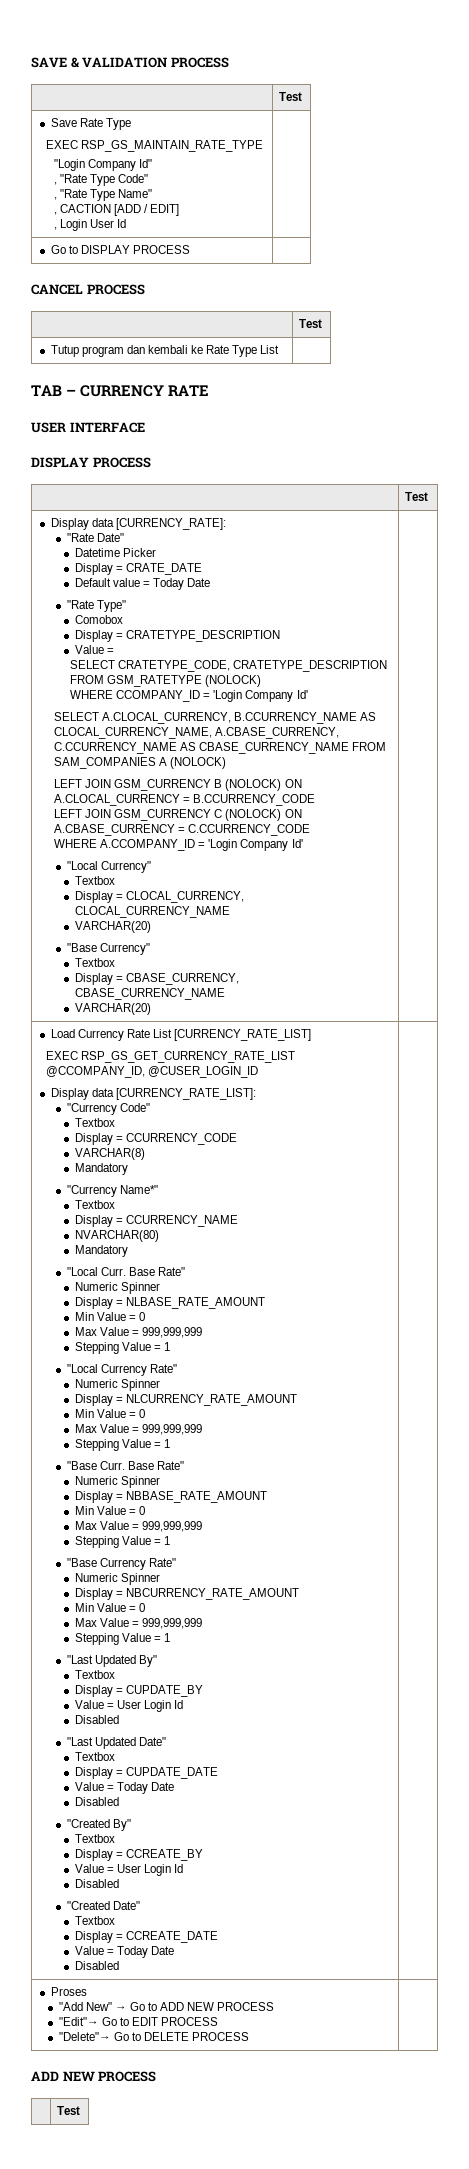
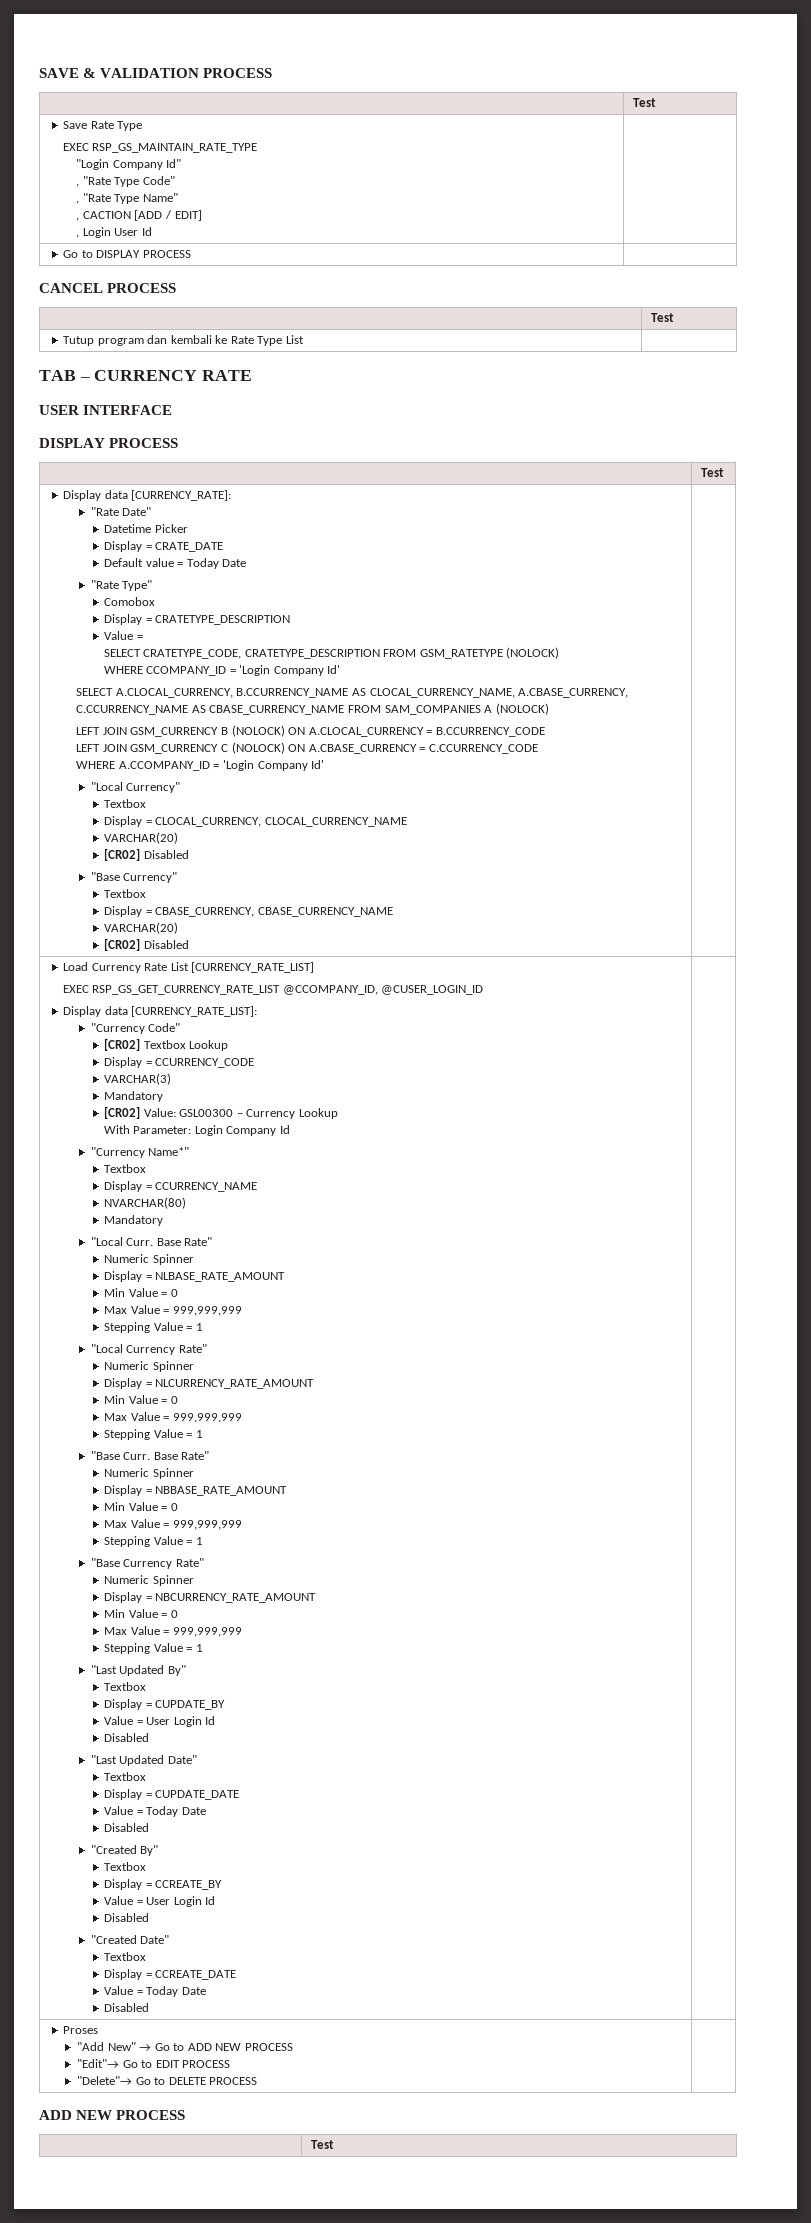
  Display = CLOCAL_CURRENCY, CLOCAL_CURRENCY_NAME
  VARCHAR(20)
+ [CR02] Disabled
  Display = CBASE_CURRENCY, CBASE_CURRENCY_NAME
  VARCHAR(20)
+ [CR02] Disabled
  "Currency Code"
- Textbox
+ [CR02] Textbox Lookup
- VARCHAR(8)
+ VARCHAR(3)
  Mandatory
+ [CR02] Value: GSL00300 – Currency Lookup
+ With Parameter: Login Company Id

